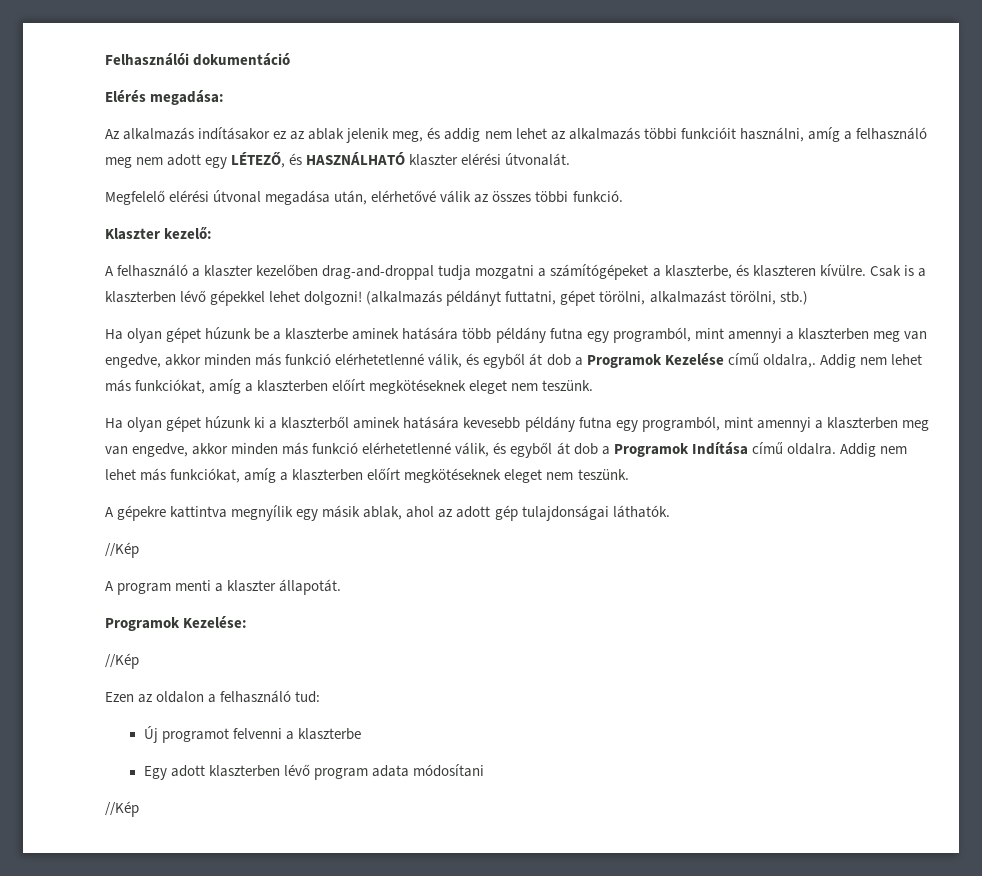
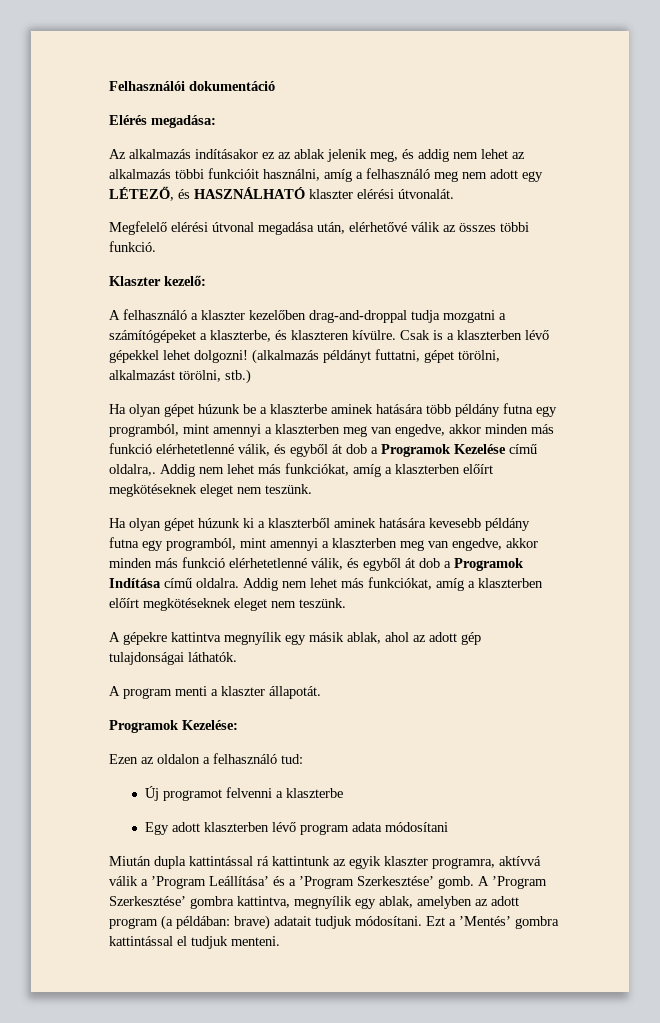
  A gépekre kattintva megnyílik egy másik ablak, ahol az adott gép tulajdonságai láthatók.
- //Kép
  Programok Kezelése:
- //Kép
  Egy adott klaszterben lévő program adata módosítani
- //Kép
+ Miután dupla kattintással rá kattintunk az egyik klaszter programra, aktívvá válik a ’Program Leállítása’ és a ’Program Szerkesztése’ gomb. A ’Program Szerkesztése’ gombra kattintva, megnyílik egy ablak, amelyben az adott program (a példában: brave) adatait tudjuk módosítani. Ezt a ’Mentés’ gombra kattintással el tudjuk menteni.

